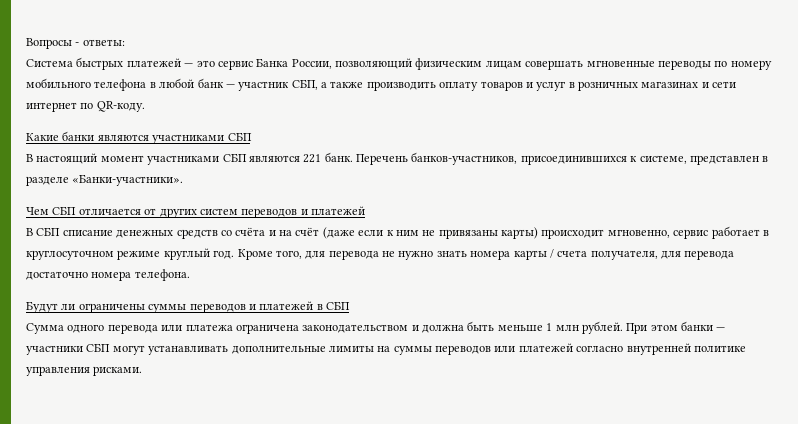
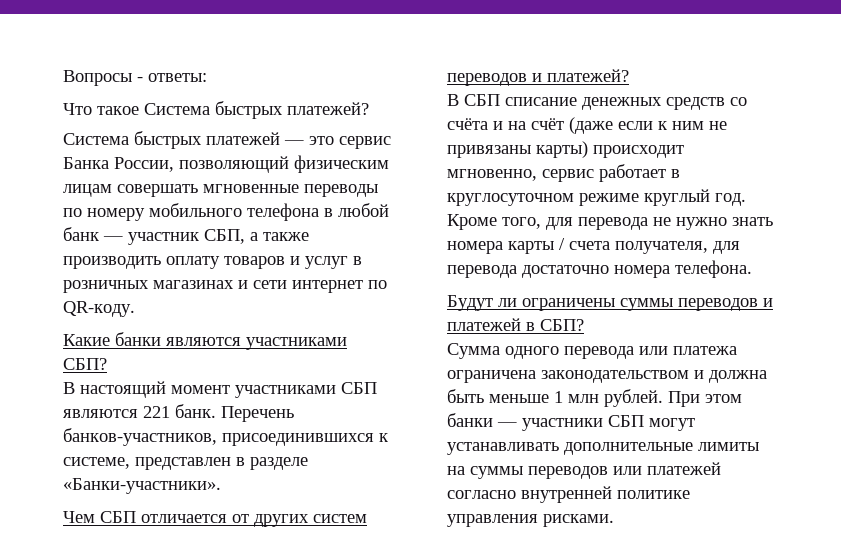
+ Что такое Система быстрых платежей?
- Какие банки являются участниками СБП
+ Какие банки являются участниками СБП?
- Чем СБП отличается от других систем переводов и платежей
+ Чем СБП отличается от других систем переводов и платежей?
- Будут ли ограничены суммы переводов и платежей в СБП
+ Будут ли ограничены суммы переводов и платежей в СБП?

